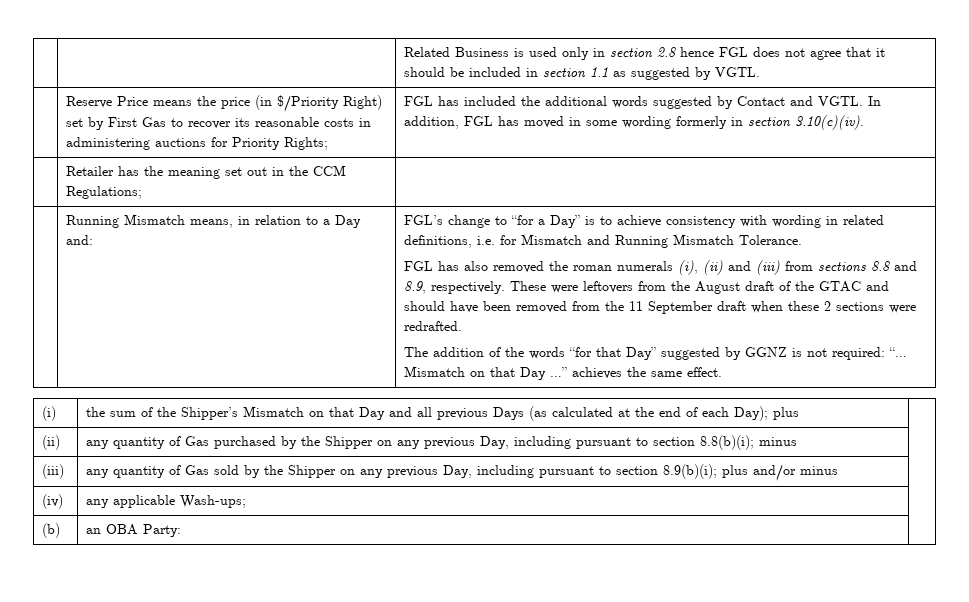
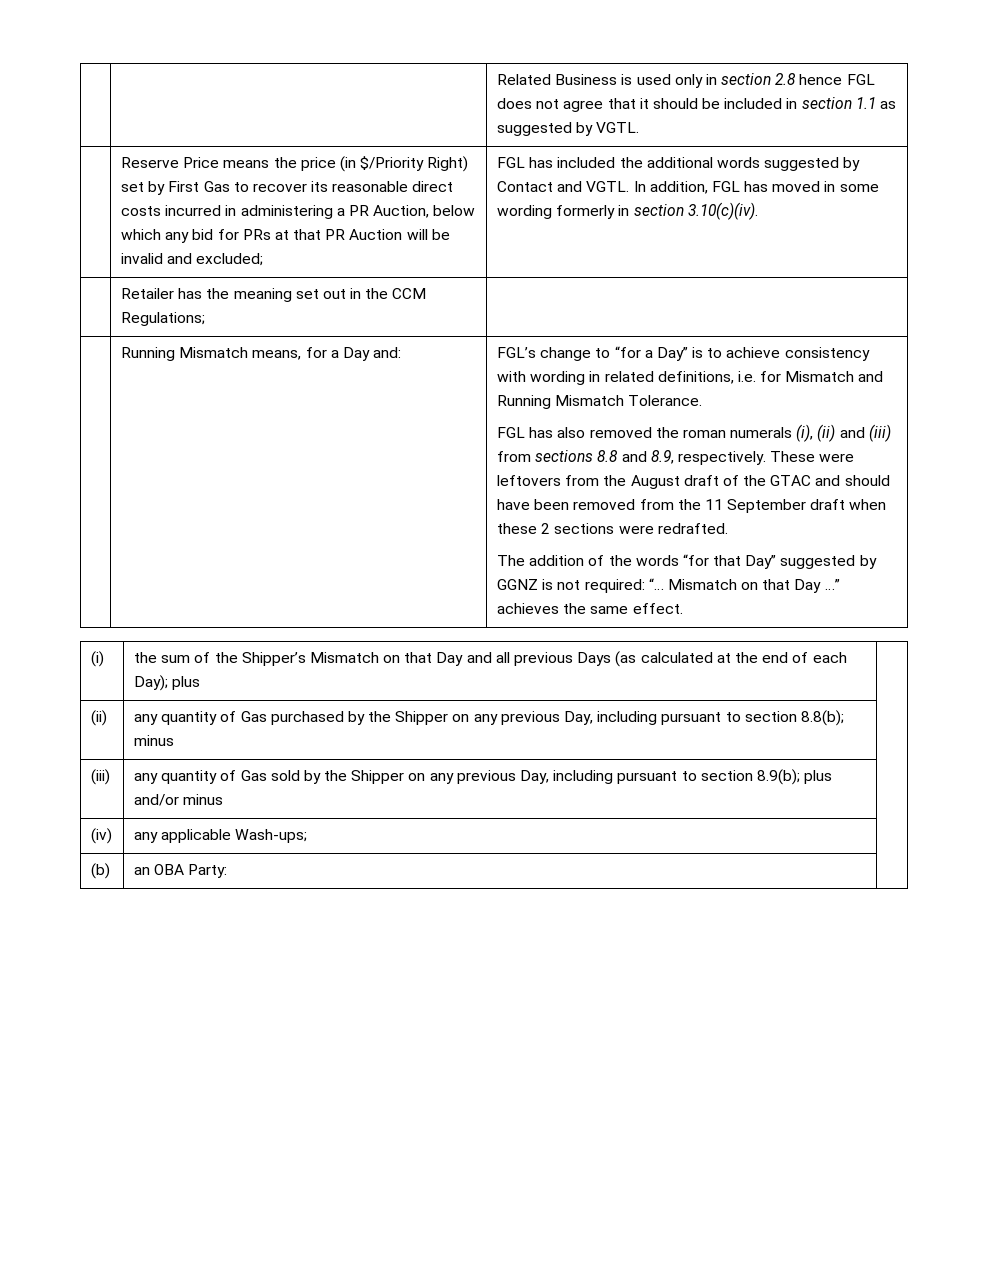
- Reserve Price means the price (in $/Priority Right) set by First Gas to recover its reasonable costs in administering auctions for Priority Rights;
+ Reserve Price means the price (in $/Priority Right) set by First Gas to recover its reasonable direct costs incurred in administering a PR Auction, below which any bid for PRs at that PR Auction will be invalid and excluded;
- Running Mismatch means, in relation to a Day and:
+ Running Mismatch means, for a Day and:
- (ii) | any quantity of Gas purchased by the Shipper on any previous Day, including pursuant to section 8.8(b)(i); minus |
+ (ii) | any quantity of Gas purchased by the Shipper on any previous Day, including pursuant to section 8.8(b); minus |
- (iii) | any quantity of Gas sold by the Shipper on any previous Day, including pursuant to section 8.9(b)(i); plus and/or minus |
+ (iii) | any quantity of Gas sold by the Shipper on any previous Day, including pursuant to section 8.9(b); plus and/or minus |

